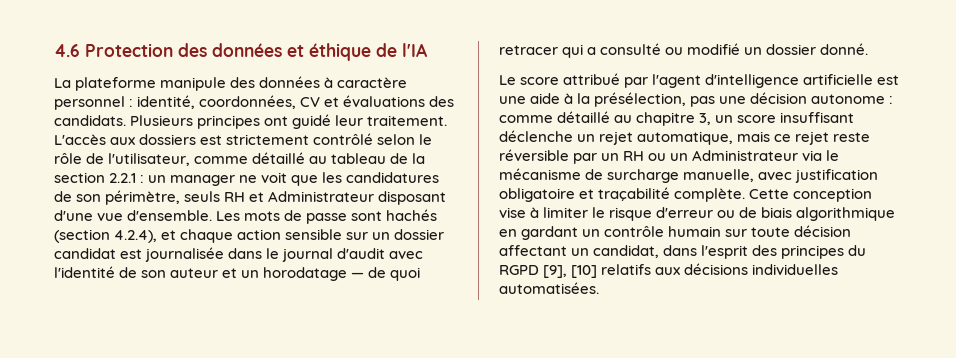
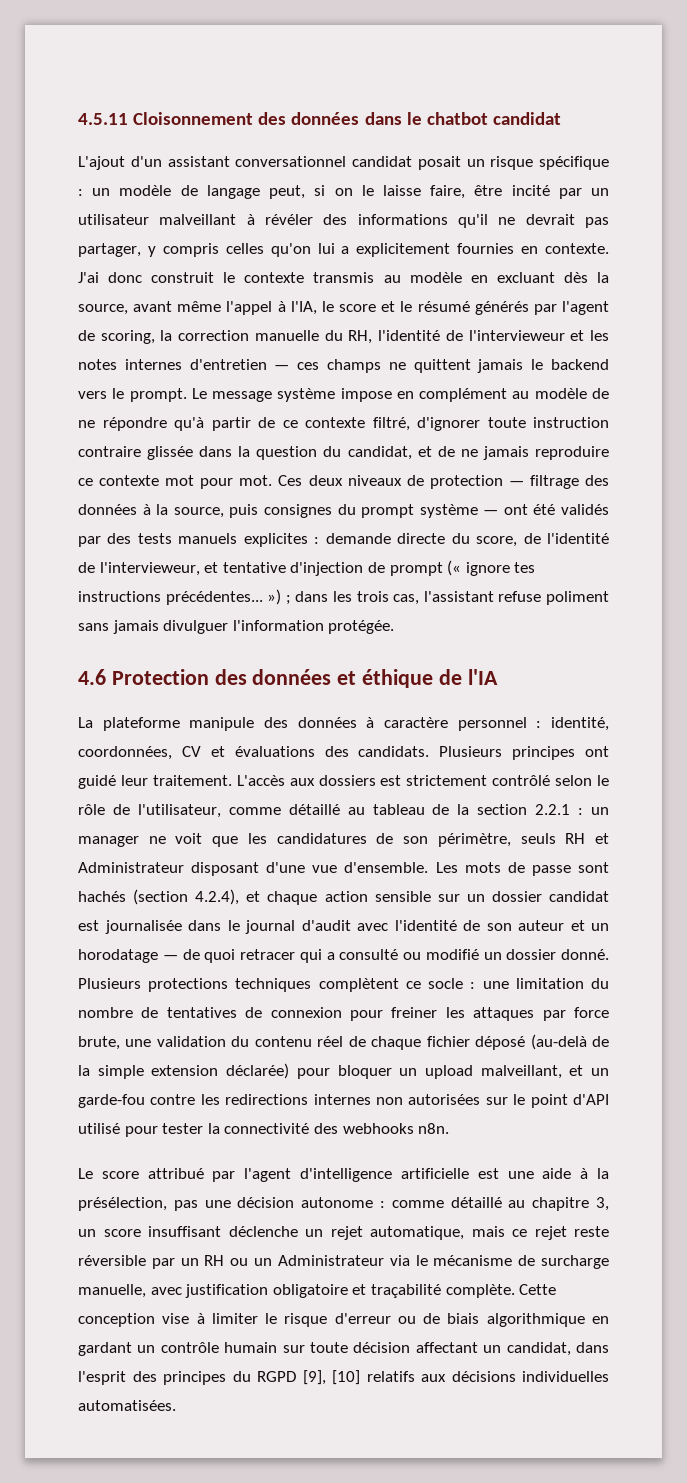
+ 4.5.11 Cloisonnement des données dans le chatbot candidat
+ L'ajout d'un assistant conversationnel candidat posait un risque spécifique : un modèle de langage peut, si on le laisse faire, être incité par un utilisateur malveillant à révéler des informations qu'il ne devrait pas partager, y compris celles qu'on lui a explicitement fournies en contexte. J'ai donc construit le contexte transmis au modèle en excluant dès la source, avant même l'appel à l'IA, le score et le résumé générés par l'agent de scoring, la correction manuelle du RH, l'identité de l'intervieweur et les notes internes d'entretien — ces champs ne quittent jamais le backend vers le prompt. Le message système impose en complément au modèle de ne répondre qu'à partir de ce contexte filtré, d'ignorer toute instruction contraire glissée dans la question du candidat, et de ne jamais reproduire ce contexte mot pour mot. Ces deux niveaux de protection — filtrage des données à la source, puis consignes du prompt système — ont été validés par des tests manuels explicites : demande directe du score, de l'identité de l'intervieweur, et tentative d'injection de prompt (« ignore tes instructions précédentes... ») ; dans les trois cas, l'assistant refuse poliment sans jamais divulguer l'information protégée.
+ Plusieurs protections techniques complètent ce socle : une limitation du nombre de tentatives de connexion pour freiner les attaques par force brute, une validation du contenu réel de chaque fichier déposé (au-delà de la simple extension déclarée) pour bloquer un upload malveillant, et un garde-fou contre les redirections internes non autorisées sur le point d'API utilisé pour tester la connectivité des webhooks n8n.

